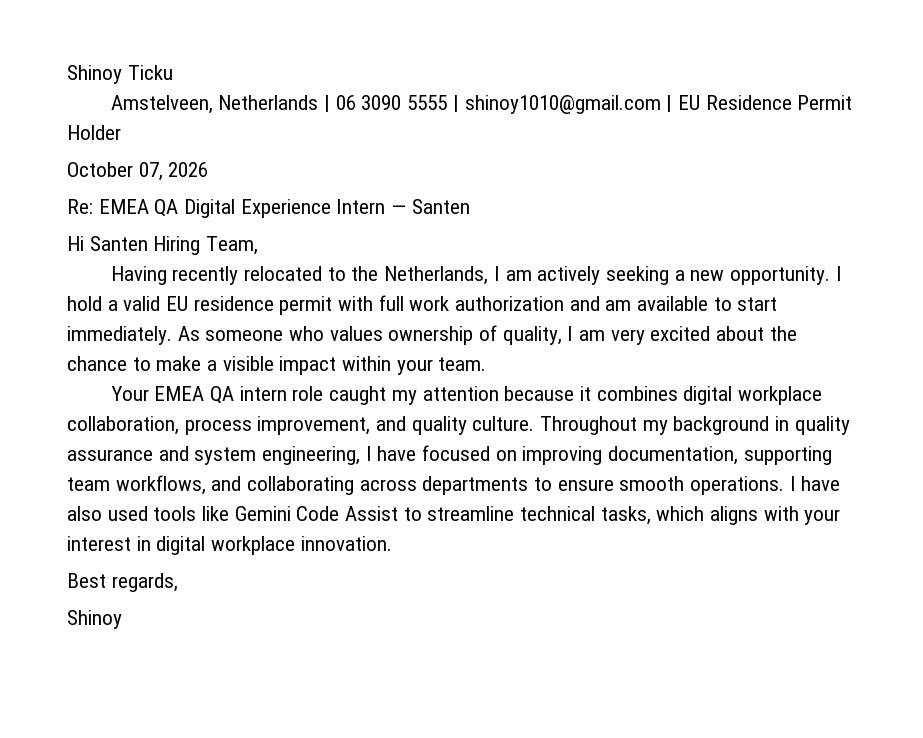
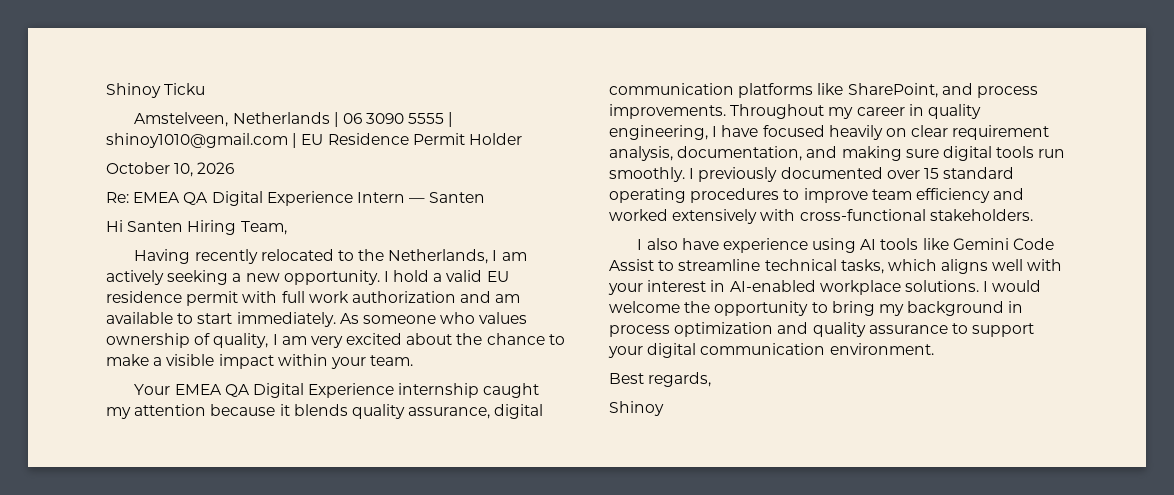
- October 07, 2026
+ October 10, 2026
- Your EMEA QA intern role caught my attention because it combines digital workplace collaboration, process improvement, and quality culture.
+ Your EMEA QA Digital Experience internship caught my attention because it blends quality assurance, digital communication platforms like SharePoint, and process improvements.
- Throughout my background in quality assurance and system engineering, I have focused on improving documentation, supporting team workflows, and collaborating across departments to ensure smooth operations. I have also used tools like Gemini Code Assist to streamline technical tasks, which aligns with your interest in digital workplace innovation.
+ Throughout my career in quality engineering, I have focused heavily on clear requirement analysis, documentation, and making sure digital tools run smoothly. I previously documented over 15 standard operating procedures to improve team efficiency and worked extensively with cross-functional stakeholders.
+ I also have experience using AI tools like Gemini Code Assist to streamline technical tasks, which aligns well with your interest in AI-enabled workplace solutions. I would welcome the opportunity to bring my background in process optimization and quality assurance to support your digital communication environment.

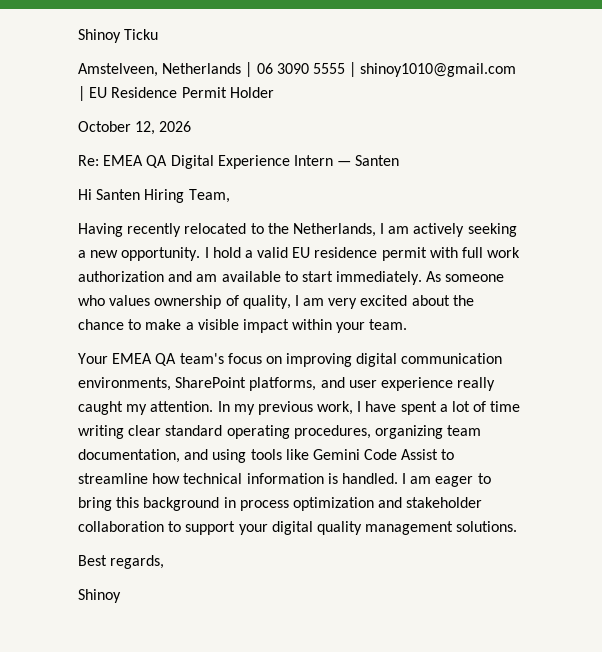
- October 10, 2026
+ October 12, 2026
- Your EMEA QA Digital Experience internship caught my attention because it blends quality assurance, digital communication platforms like SharePoint, and process improvements. Throughout my career in quality engineering, I have focused heavily on clear requirement analysis, documentation, and making sure digital tools run smoothly. I previously documented over 15 standard operating procedures to improve team efficiency and worked extensively with cross-functional stakeholders.
- I also have experience using AI tools like Gemini Code Assist to streamline technical tasks, which aligns well with your interest in AI-enabled workplace solutions. I would welcome the opportunity to bring my background in process optimization and quality assurance to support your digital communication environment.
+ Your EMEA QA team's focus on improving digital communication environments, SharePoint platforms, and user experience really caught my attention. In my previous work, I have spent a lot of time writing clear standard operating procedures, organizing team documentation, and using tools like Gemini Code Assist to streamline how technical information is handled. I am eager to bring this background in process optimization and stakeholder collaboration to support your digital quality management solutions.

